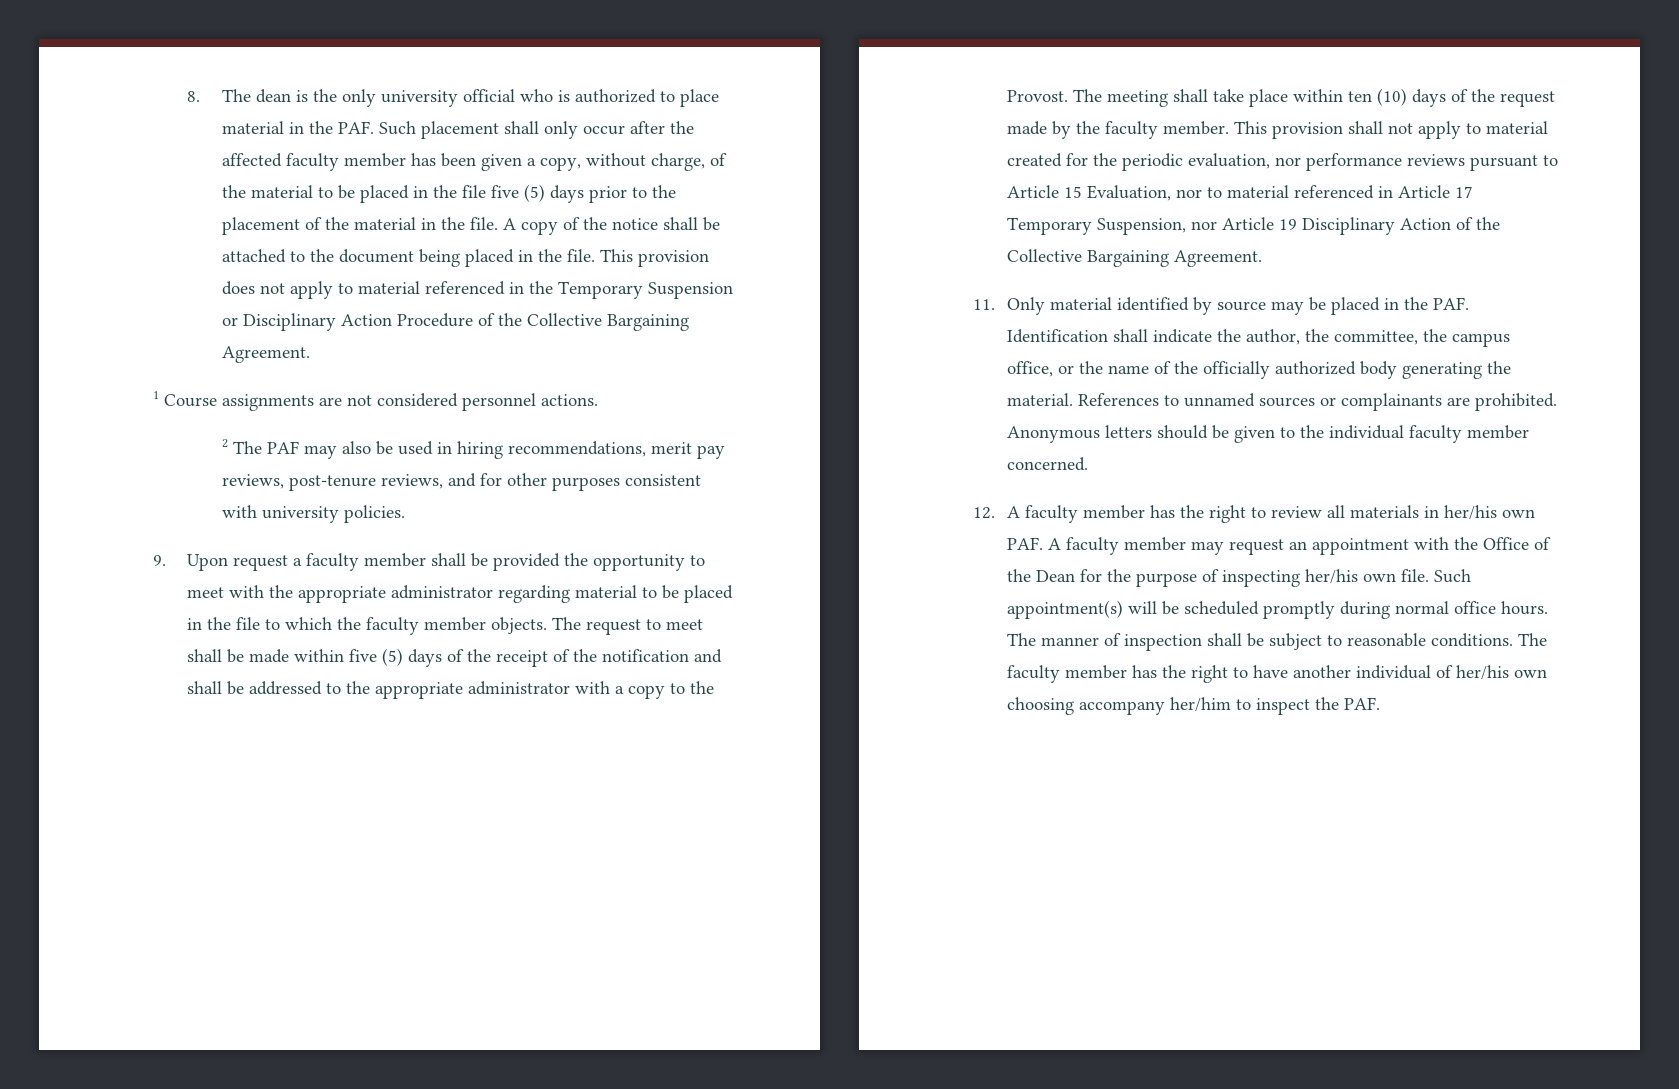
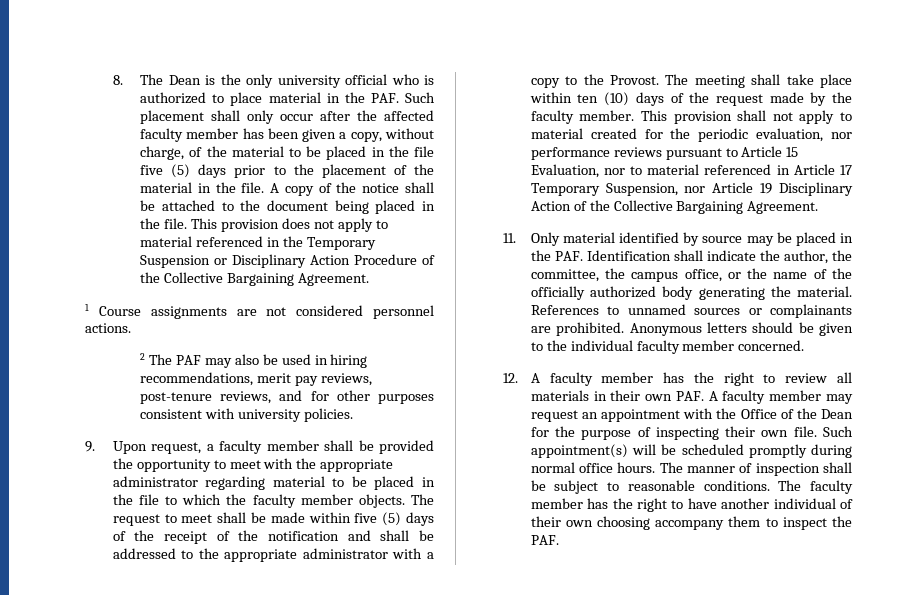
- 8. The dean is the only university official who is authorized to place material in the PAF. Such placement shall only occur after the affected faculty member has been given a copy, without charge, of the material to be placed in the file five (5) days prior to the placement of the material in the file.
+ 8. The Dean is the only university official who is authorized to place material in the PAF. Such placement shall only occur after the affected faculty member has been given a copy, without charge, of the material to be placed in the file five (5) days prior to the placement of the material in the file.
- 9. Upon request a faculty member shall be provided the opportunity to meet with the appropriate administrator regarding material to be placed in the file to which the faculty member objects.
+ 9. Upon request, a faculty member shall be provided the opportunity to meet with the appropriate administrator regarding material to be placed in the file to which the faculty member objects.
- 12. A faculty member has the right to review all materials in her/his own PAF. A faculty member may request an appointment with the Office of the Dean for the purpose of inspecting her/his own file.
+ 12. A faculty member has the right to review all materials in their own PAF. A faculty member may request an appointment with the Office of the Dean for the purpose of inspecting their own file.
- The faculty member has the right to have another individual of her/his own choosing accompany her/him to inspect the PAF.
+ The faculty member has the right to have another individual of their own choosing accompany them to inspect the PAF.

